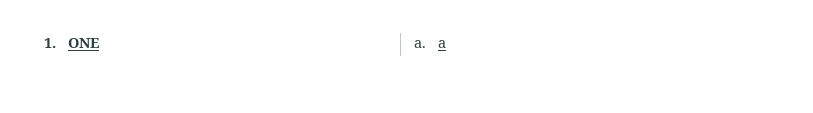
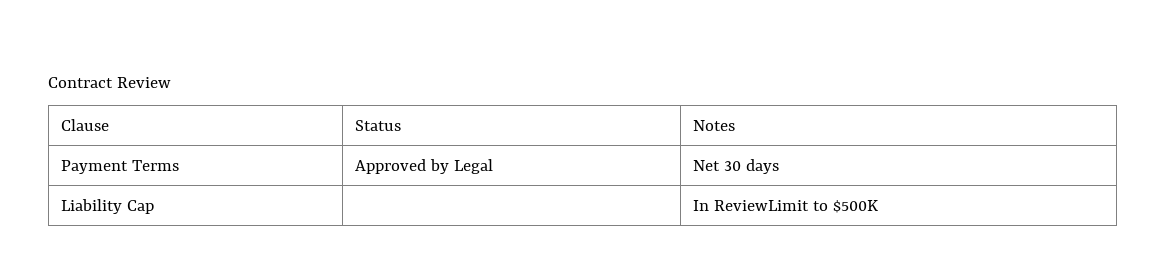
- 1. ONE
- a. a
+ Contract Review
+ Clause | Status | Notes
+ Payment Terms | Approved by Legal | Net 30 days
+ Liability Cap | | In ReviewLimit to $500K

